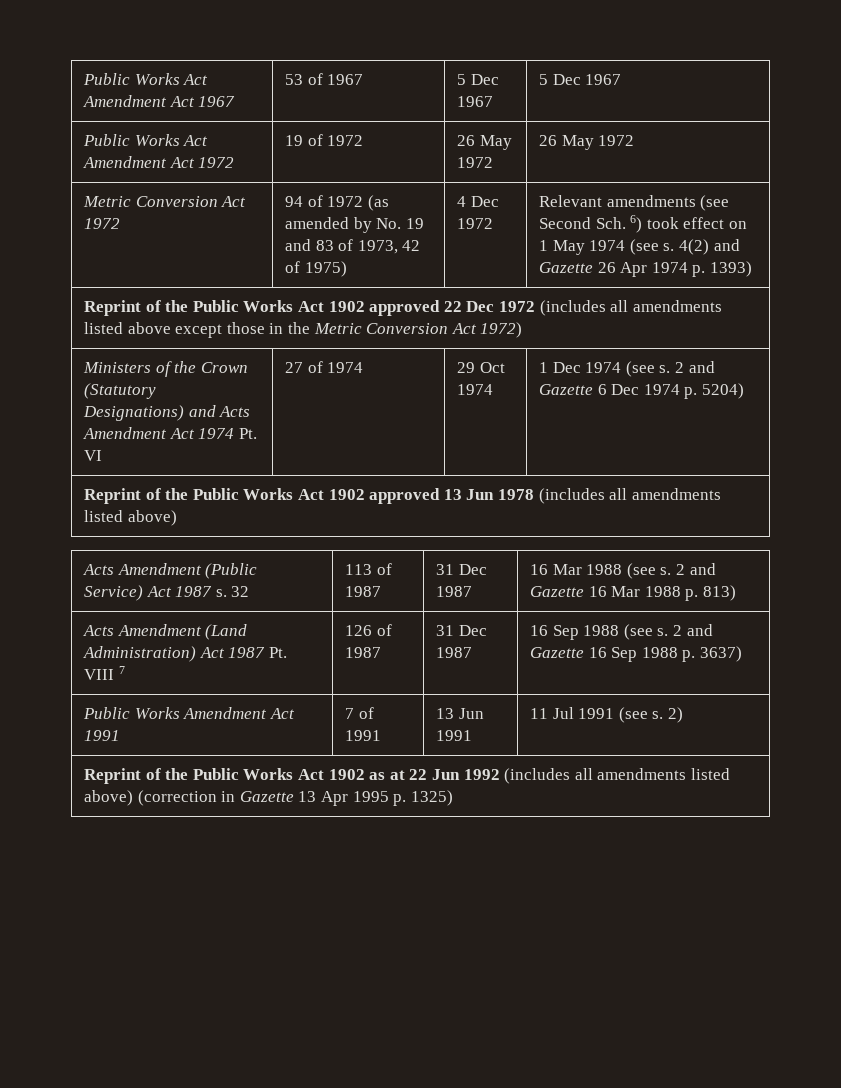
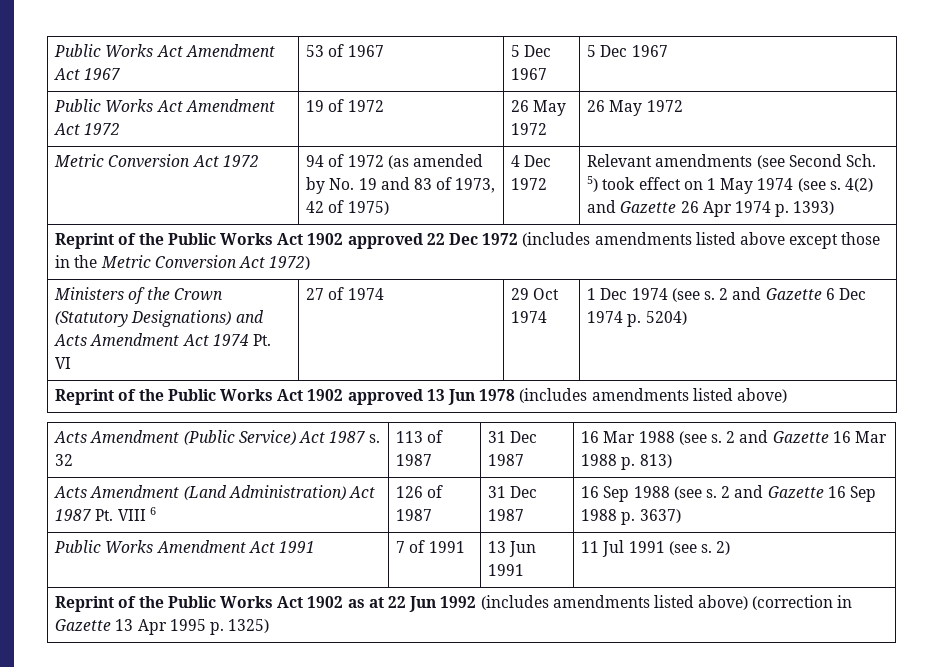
- Relevant amendments (see Second Sch. 6) took effect on 1 May 1974 (see s.
+ Relevant amendments (see Second Sch. 5) took effect on 1 May 1974 (see s.
- Reprint of the Public Works Act 1902 approved 22 Dec 1972 (includes all amendments listed above except those in the Metric Conversion Act 1972)
+ Reprint of the Public Works Act 1902 approved 22 Dec 1972 (includes amendments listed above except those in the Metric Conversion Act 1972)
- Reprint of the Public Works Act 1902 approved 13 Jun 1978 (includes all amendments listed above)
+ Reprint of the Public Works Act 1902 approved 13 Jun 1978 (includes amendments listed above)
- Acts Amendment (Land Administration) Act 1987 Pt. VIII 7 | 126 of 1987 | 31 Dec 1987 | 16 Sep 1988 (see s. 2 and Gazette 16 Sep 1988 p. 3637)
+ Acts Amendment (Land Administration) Act 1987 Pt. VIII 6 | 126 of 1987 | 31 Dec 1987 | 16 Sep 1988 (see s. 2 and Gazette 16 Sep 1988 p. 3637)
- Reprint of the Public Works Act 1902 as at 22 Jun 1992 (includes all amendments listed above) (correction in Gazette 13 Apr 1995 p. 1325)
+ Reprint of the Public Works Act 1902 as at 22 Jun 1992 (includes amendments listed above) (correction in Gazette 13 Apr 1995 p. 1325)

